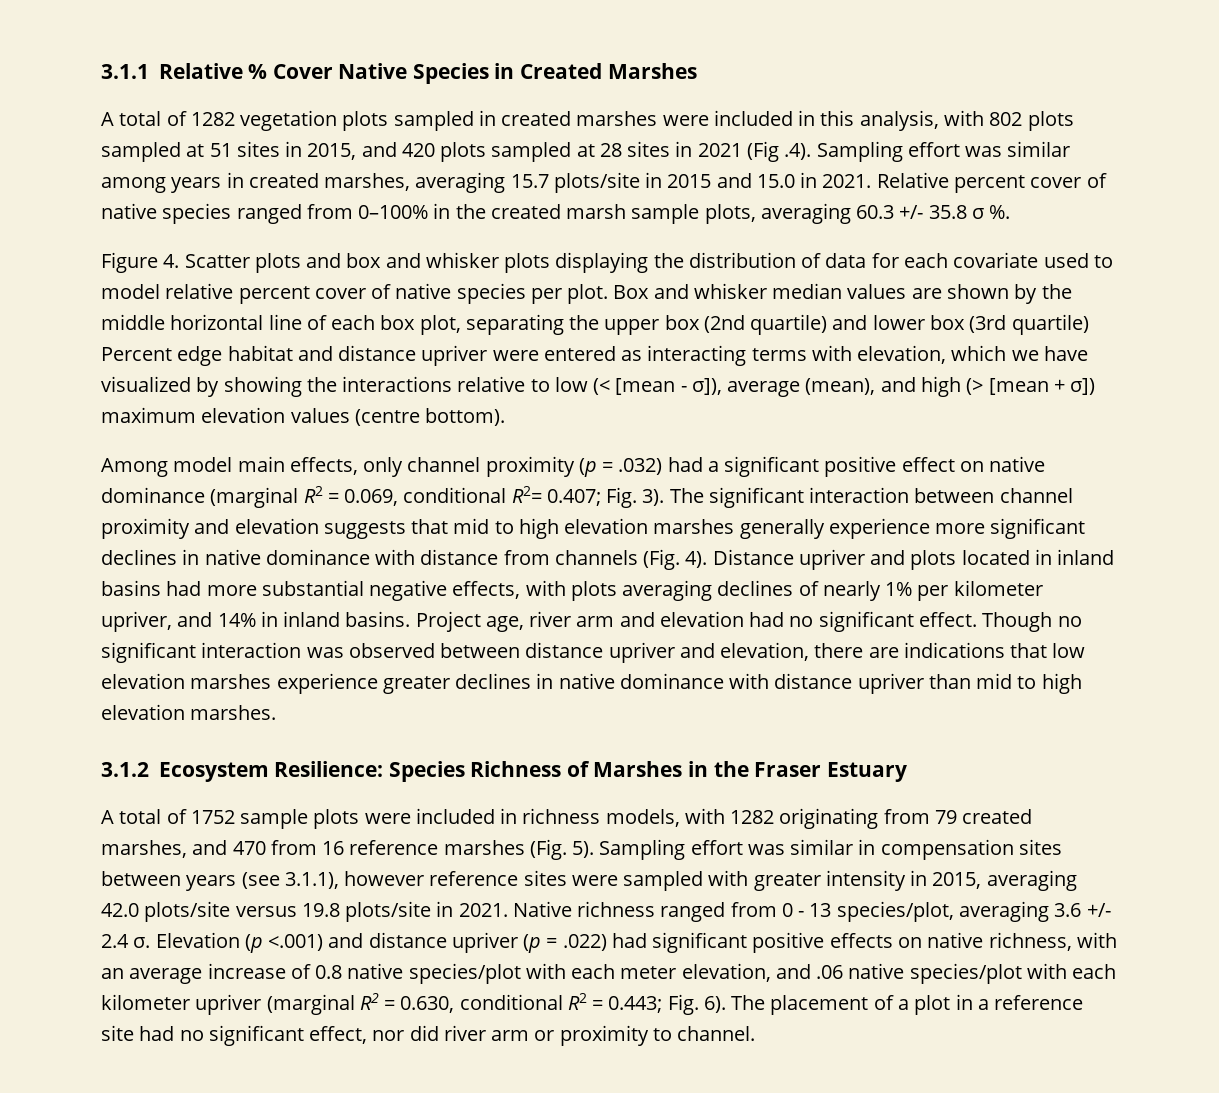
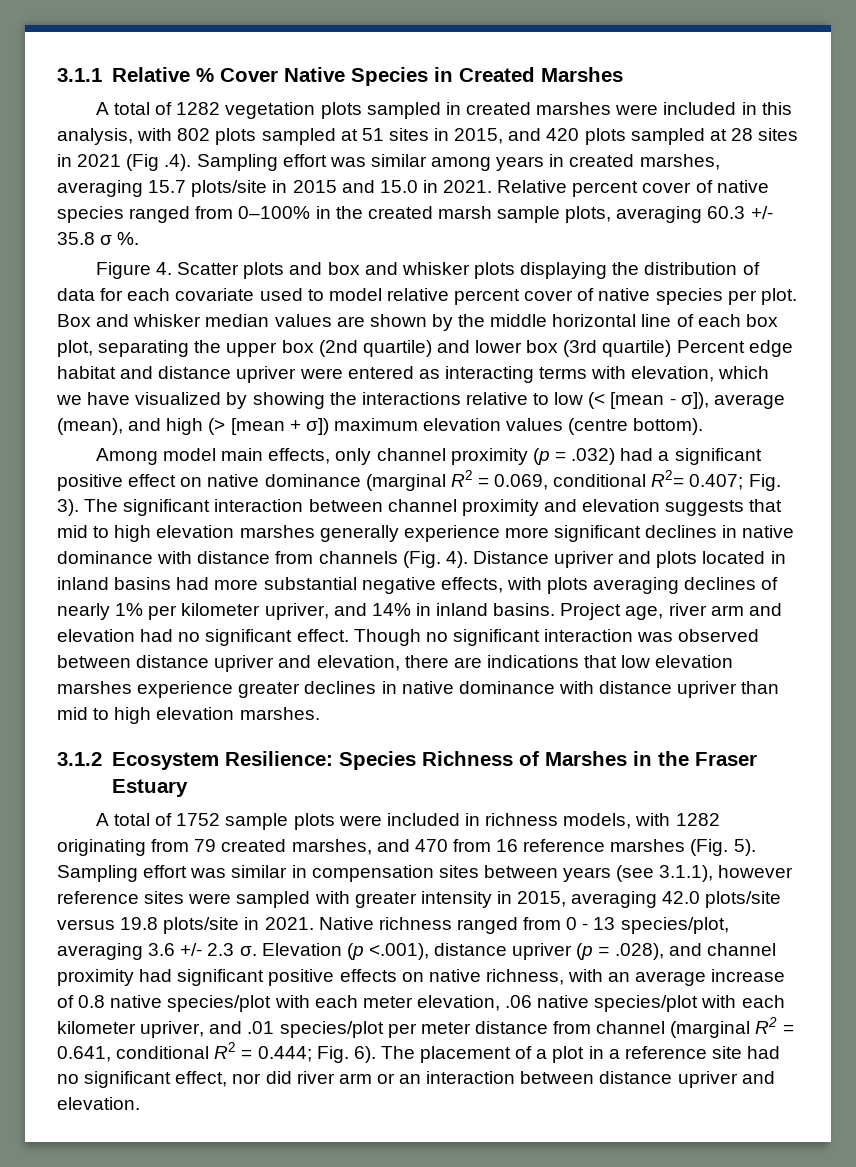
- Native richness ranged from 0 - 13 species/plot, averaging 3.6 +/- 2.4 σ.
+ Native richness ranged from 0 - 13 species/plot, averaging 3.6 +/- 2.3 σ.
- Elevation (p <.001) and distance upriver (p = .022) had significant positive effects on native richness, with an average increase of 0.8 native species/plot with each meter elevation, and .06 native species/plot with each kilometer upriver (marginal R2 = 0.630, conditional R2 = 0.443; Fig. 6).
+ Elevation (p <.001), distance upriver (p = .028), and channel proximity had significant positive effects on native richness, with an average increase of 0.8 native species/plot with each meter elevation, .06 native species/plot with each kilometer upriver, and .01 species/plot per meter distance from channel (marginal R2 = 0.641, conditional R2 = 0.444; Fig. 6).
- The placement of a plot in a reference site had no significant effect, nor did river arm or proximity to channel.
+ The placement of a plot in a reference site had no significant effect, nor did river arm or an interaction between distance upriver and elevation.

